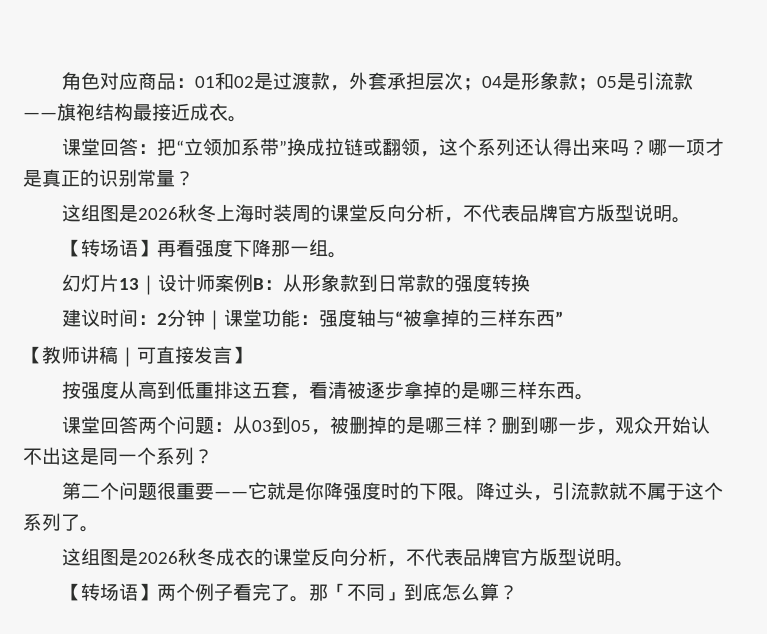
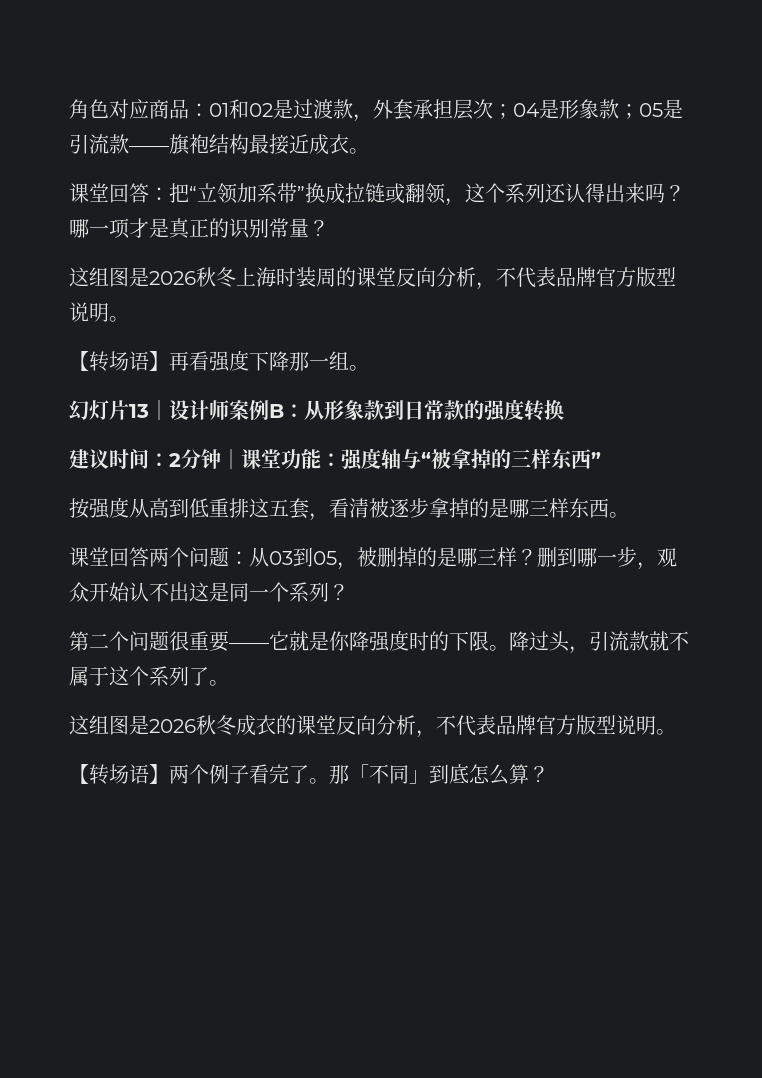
- 【教师讲稿｜可直接发言】

